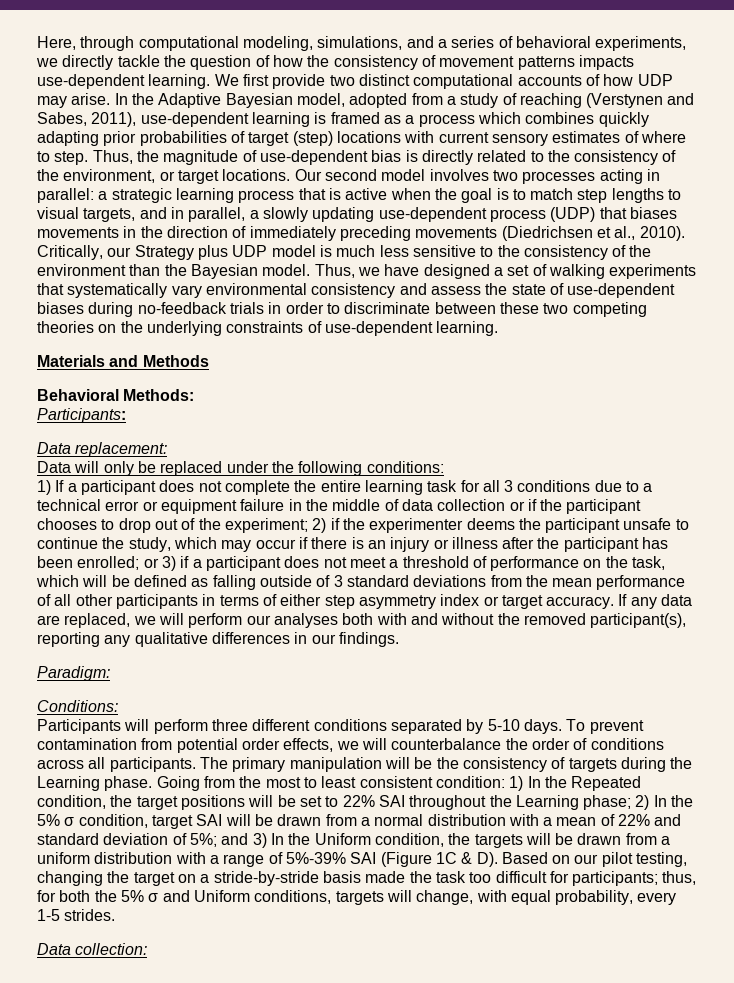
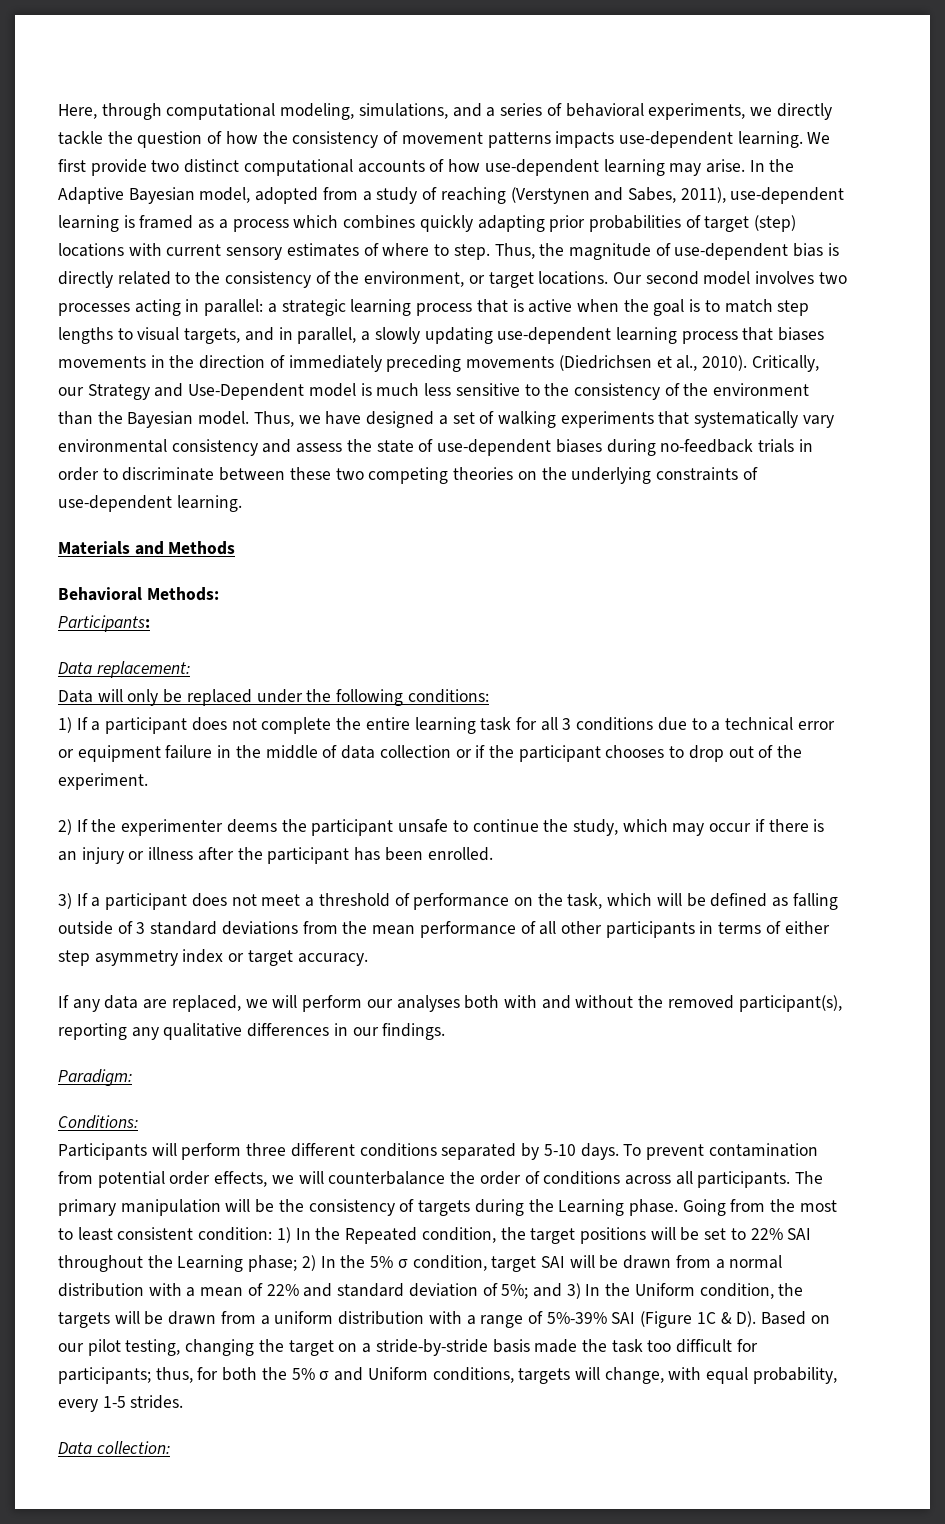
- We first provide two distinct computational accounts of how UDP may arise.
+ We first provide two distinct computational accounts of how use-dependent learning may arise.
- Our second model involves two processes acting in parallel: a strategic learning process that is active when the goal is to match step lengths to visual targets, and in parallel, a slowly updating use-dependent process (UDP) that biases movements in the direction of immediately preceding movements (Diedrichsen et al., 2010).
+ Our second model involves two processes acting in parallel: a strategic learning process that is active when the goal is to match step lengths to visual targets, and in parallel, a slowly updating use-dependent learning process that biases movements in the direction of immediately preceding movements (Diedrichsen et al., 2010).
- Critically, our Strategy plus UDP model is much less sensitive to the consistency of the environment than the Bayesian model.
+ Critically, our Strategy and Use-Dependent model is much less sensitive to the consistency of the environment than the Bayesian model.
- 1) If a participant does not complete the entire learning task for all 3 conditions due to a technical error or equipment failure in the middle of data collection or if the participant chooses to drop out of the experiment; 2) if the experimenter deems the participant unsafe to continue the study, which may occur if there is an injury or illness after the participant has been enrolled; or 3) if a participant does not meet a threshold of performance on the task, which will be defined as falling outside of 3 standard deviations from the mean performance of all other participants in terms of either step asymmetry index or target accuracy. If any data are replaced, we will perform our analyses both with and without the removed participant(s), reporting any qualitative differences in our findings.
+ 1) If a participant does not complete the entire learning task for all 3 conditions due to a technical error or equipment failure in the middle of data collection or if the participant chooses to drop out of the experiment.
+ 2) If the experimenter deems the participant unsafe to continue the study, which may occur if there is an injury or illness after the participant has been enrolled.
+ 3) If a participant does not meet a threshold of performance on the task, which will be defined as falling outside of 3 standard deviations from the mean performance of all other participants in terms of either step asymmetry index or target accuracy.
+ If any data are replaced, we will perform our analyses both with and without the removed participant(s), reporting any qualitative differences in our findings.

